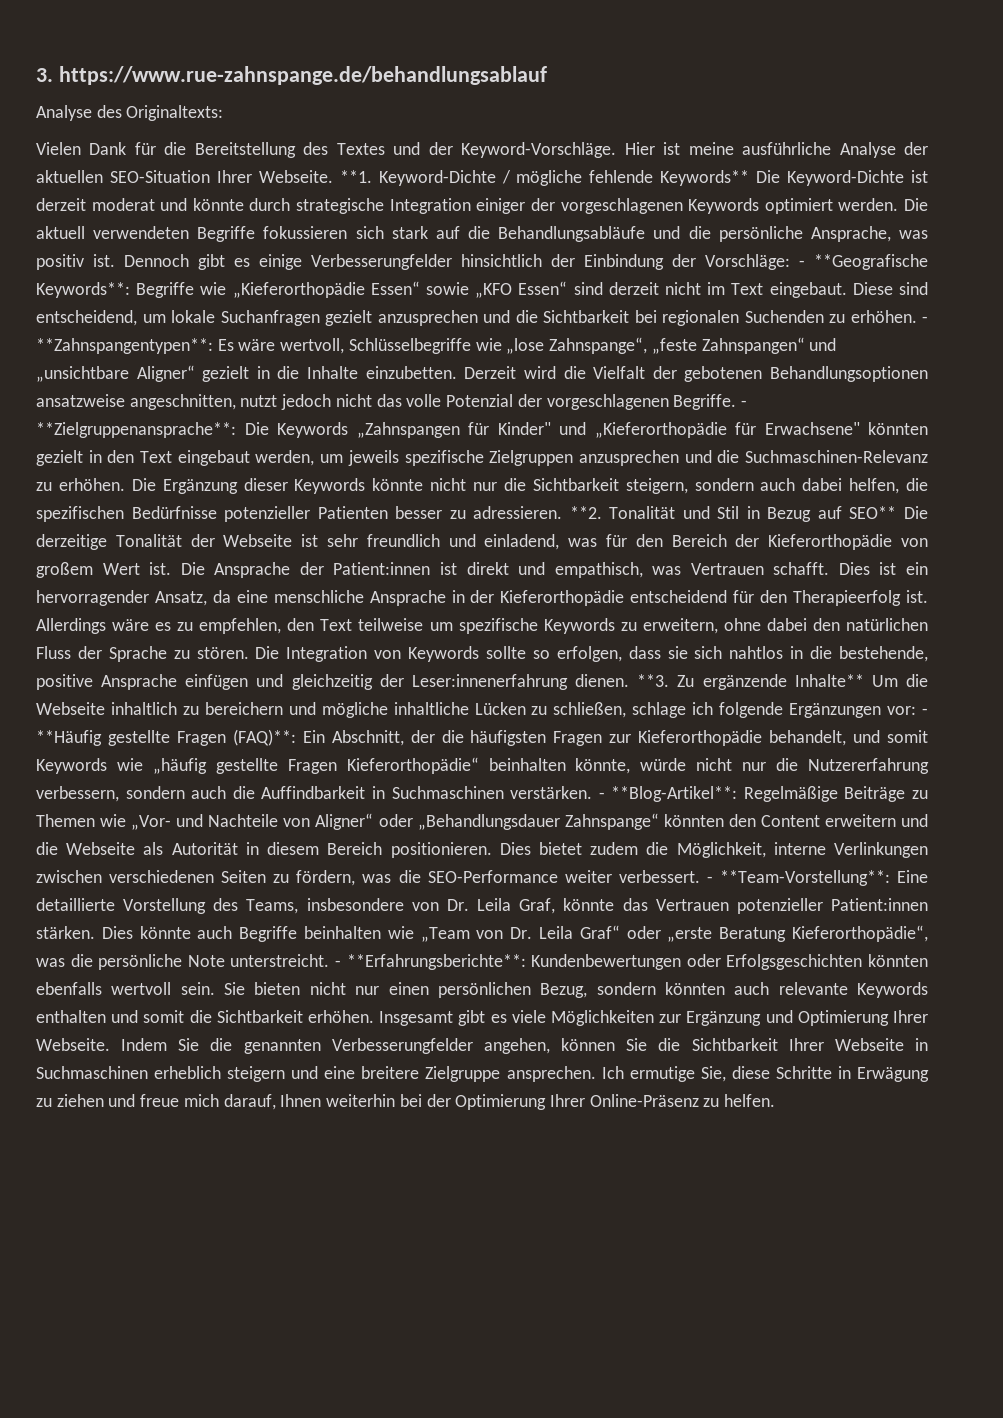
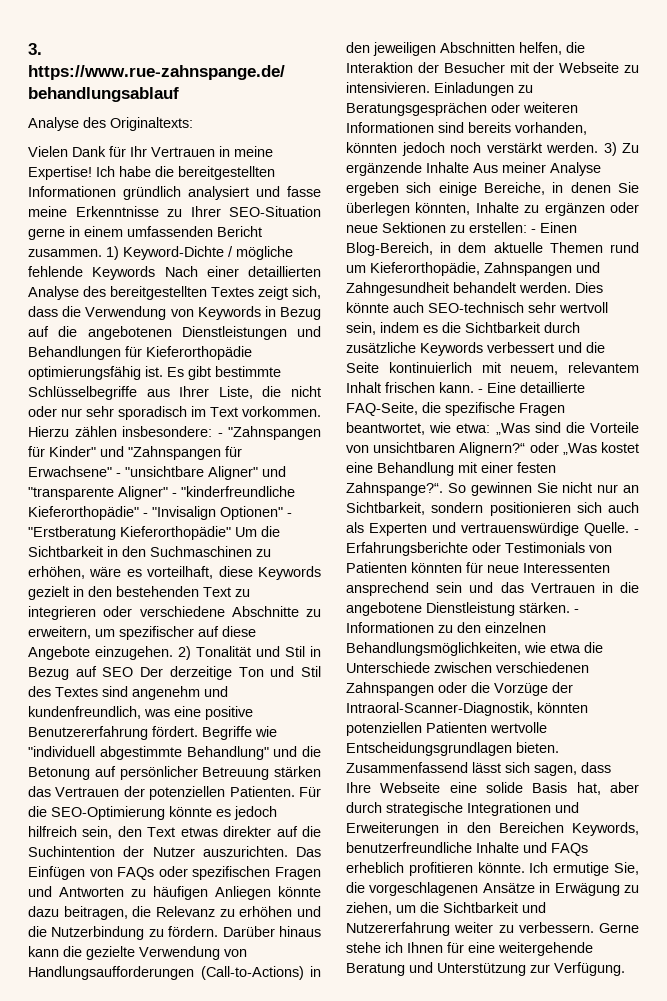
- Vielen Dank für die Bereitstellung des Textes und der Keyword-Vorschläge. Hier ist meine ausführliche Analyse der aktuellen SEO-Situation Ihrer Webseite. **1. Keyword-Dichte / mögliche fehlende Keywords** Die Keyword-Dichte ist derzeit moderat und könnte durch strategische Integration einiger der vorgeschlagenen Keywords optimiert werden. Die aktuell verwendeten Begriffe fokussieren sich stark auf die Behandlungsabläufe und die persönliche Ansprache, was positiv ist. Dennoch gibt es einige Verbesserungfelder hinsichtlich der Einbindung der Vorschläge: - **Geografische Keywords**: Begriffe wie „Kieferorthopädie Essen“ sowie „KFO Essen“ sind derzeit nicht im Text eingebaut. Diese sind entscheidend, um lokale Suchanfragen gezielt anzusprechen und die Sichtbarkeit bei regionalen Suchenden zu erhöhen. - **Zahnspangentypen**: Es wäre wertvoll, Schlüsselbegriffe wie „lose Zahnspange“, „feste Zahnspangen“ und „unsichtbare Aligner“ gezielt in die Inhalte einzubetten. Derzeit wird die Vielfalt der gebotenen Behandlungsoptionen ansatzweise angeschnitten, nutzt jedoch nicht das volle Potenzial der vorgeschlagenen Begriffe. - **Zielgruppenansprache**: Die Keywords „Zahnspangen für Kinder" und „Kieferorthopädie für Erwachsene" könnten gezielt in den Text eingebaut werden, um jeweils spezifische Zielgruppen anzusprechen und die Suchmaschinen-Relevanz zu erhöhen. Die Ergänzung dieser Keywords könnte nicht nur die Sichtbarkeit steigern, sondern auch dabei helfen, die spezifischen Bedürfnisse potenzieller Patienten besser zu adressieren. **2. Tonalität und Stil in Bezug auf SEO** Die derzeitige Tonalität der Webseite ist sehr freundlich und einladend, was für den Bereich der Kieferorthopädie von großem Wert ist. Die Ansprache der Patient:innen ist direkt und empathisch, was Vertrauen schafft. Dies ist ein hervorragender Ansatz, da eine menschliche Ansprache in der Kieferorthopädie entscheidend für den Therapieerfolg ist. Allerdings wäre es zu empfehlen, den Text teilweise um spezifische Keywords zu erweitern, ohne dabei den natürlichen Fluss der Sprache zu stören. Die Integration von Keywords sollte so erfolgen, dass sie sich nahtlos in die bestehende, positive Ansprache einfügen und gleichzeitig der Leser:innenerfahrung dienen. **3. Zu ergänzende Inhalte** Um die Webseite inhaltlich zu bereichern und mögliche inhaltliche Lücken zu schließen, schlage ich folgende Ergänzungen vor: - **Häufig gestellte Fragen (FAQ)**: Ein Abschnitt, der die häufigsten Fragen zur Kieferorthopädie behandelt, und somit Keywords wie „häufig gestellte Fragen Kieferorthopädie“ beinhalten könnte, würde nicht nur die Nutzererfahrung verbessern, sondern auch die Auffindbarkeit in Suchmaschinen verstärken. - **Blog-Artikel**: Regelmäßige Beiträge zu Themen wie „Vor- und Nachteile von Aligner“ oder „Behandlungsdauer Zahnspange“ könnten den Content erweitern und die Webseite als Autorität in diesem Bereich positionieren. Dies bietet zudem die Möglichkeit, interne Verlinkungen zwischen verschiedenen Seiten zu fördern, was die SEO-Performance weiter verbessert. - **Team-Vorstellung**: Eine detaillierte Vorstellung des Teams, insbesondere von Dr. Leila Graf, könnte das Vertrauen potenzieller Patient:innen stärken. Dies könnte auch Begriffe beinhalten wie „Team von Dr. Leila Graf“ oder „erste Beratung Kieferorthopädie“, was die persönliche Note unterstreicht. - **Erfahrungsberichte**: Kundenbewertungen oder Erfolgsgeschichten könnten ebenfalls wertvoll sein. Sie bieten nicht nur einen persönlichen Bezug, sondern könnten auch relevante Keywords enthalten und somit die Sichtbarkeit erhöhen. Insgesamt gibt es viele Möglichkeiten zur Ergänzung und Optimierung Ihrer Webseite. Indem Sie die genannten Verbesserungfelder angehen, können Sie die Sichtbarkeit Ihrer Webseite in Suchmaschinen erheblich steigern und eine breitere Zielgruppe ansprechen. Ich ermutige Sie, diese Schritte in Erwägung zu ziehen und freue mich darauf, Ihnen weiterhin bei der Optimierung Ihrer Online-Präsenz zu helfen.
+ Vielen Dank für Ihr Vertrauen in meine Expertise! Ich habe die bereitgestellten Informationen gründlich analysiert und fasse meine Erkenntnisse zu Ihrer SEO-Situation gerne in einem umfassenden Bericht zusammen. 1) Keyword-Dichte / mögliche fehlende Keywords Nach einer detaillierten Analyse des bereitgestellten Textes zeigt sich, dass die Verwendung von Keywords in Bezug auf die angebotenen Dienstleistungen und Behandlungen für Kieferorthopädie optimierungsfähig ist. Es gibt bestimmte Schlüsselbegriffe aus Ihrer Liste, die nicht oder nur sehr sporadisch im Text vorkommen. Hierzu zählen insbesondere: - "Zahnspangen für Kinder" und "Zahnspangen für Erwachsene" - "unsichtbare Aligner" und "transparente Aligner" - "kinderfreundliche Kieferorthopädie" - "Invisalign Optionen" - "Erstberatung Kieferorthopädie" Um die Sichtbarkeit in den Suchmaschinen zu erhöhen, wäre es vorteilhaft, diese Keywords gezielt in den bestehenden Text zu integrieren oder verschiedene Abschnitte zu erweitern, um spezifischer auf diese Angebote einzugehen. 2) Tonalität und Stil in Bezug auf SEO Der derzeitige Ton und Stil des Textes sind angenehm und kundenfreundlich, was eine positive Benutzererfahrung fördert. Begriffe wie "individuell abgestimmte Behandlung" und die Betonung auf persönlicher Betreuung stärken das Vertrauen der potenziellen Patienten. Für die SEO-Optimierung könnte es jedoch hilfreich sein, den Text etwas direkter auf die Suchintention der Nutzer auszurichten. Das Einfügen von FAQs oder spezifischen Fragen und Antworten zu häufigen Anliegen könnte dazu beitragen, die Relevanz zu erhöhen und die Nutzerbindung zu fördern. Darüber hinaus kann die gezielte Verwendung von Handlungsaufforderungen (Call-to-Actions) in den jeweiligen Abschnitten helfen, die Interaktion der Besucher mit der Webseite zu intensivieren. Einladungen zu Beratungsgesprächen oder weiteren Informationen sind bereits vorhanden, könnten jedoch noch verstärkt werden. 3) Zu ergänzende Inhalte Aus meiner Analyse ergeben sich einige Bereiche, in denen Sie überlegen könnten, Inhalte zu ergänzen oder neue Sektionen zu erstellen: - Einen Blog-Bereich, in dem aktuelle Themen rund um Kieferorthopädie, Zahnspangen und Zahngesundheit behandelt werden. Dies könnte auch SEO-technisch sehr wertvoll sein, indem es die Sichtbarkeit durch zusätzliche Keywords verbessert und die Seite kontinuierlich mit neuem, relevantem Inhalt frischen kann. - Eine detaillierte FAQ-Seite, die spezifische Fragen beantwortet, wie etwa: „Was sind die Vorteile von unsichtbaren Alignern?“ oder „Was kostet eine Behandlung mit einer festen Zahnspange?“. So gewinnen Sie nicht nur an Sichtbarkeit, sondern positionieren sich auch als Experten und vertrauenswürdige Quelle. - Erfahrungsberichte oder Testimonials von Patienten könnten für neue Interessenten ansprechend sein und das Vertrauen in die angebotene Dienstleistung stärken. - Informationen zu den einzelnen Behandlungsmöglichkeiten, wie etwa die Unterschiede zwischen verschiedenen Zahnspangen oder die Vorzüge der Intraoral-Scanner-Diagnostik, könnten potenziellen Patienten wertvolle Entscheidungsgrundlagen bieten. Zusammenfassend lässt sich sagen, dass Ihre Webseite eine solide Basis hat, aber durch strategische Integrationen und Erweiterungen in den Bereichen Keywords, benutzerfreundliche Inhalte und FAQs erheblich profitieren könnte. Ich ermutige Sie, die vorgeschlagenen Ansätze in Erwägung zu ziehen, um die Sichtbarkeit und Nutzererfahrung weiter zu verbessern. Gerne stehe ich Ihnen für eine weitergehende Beratung und Unterstützung zur Verfügung.

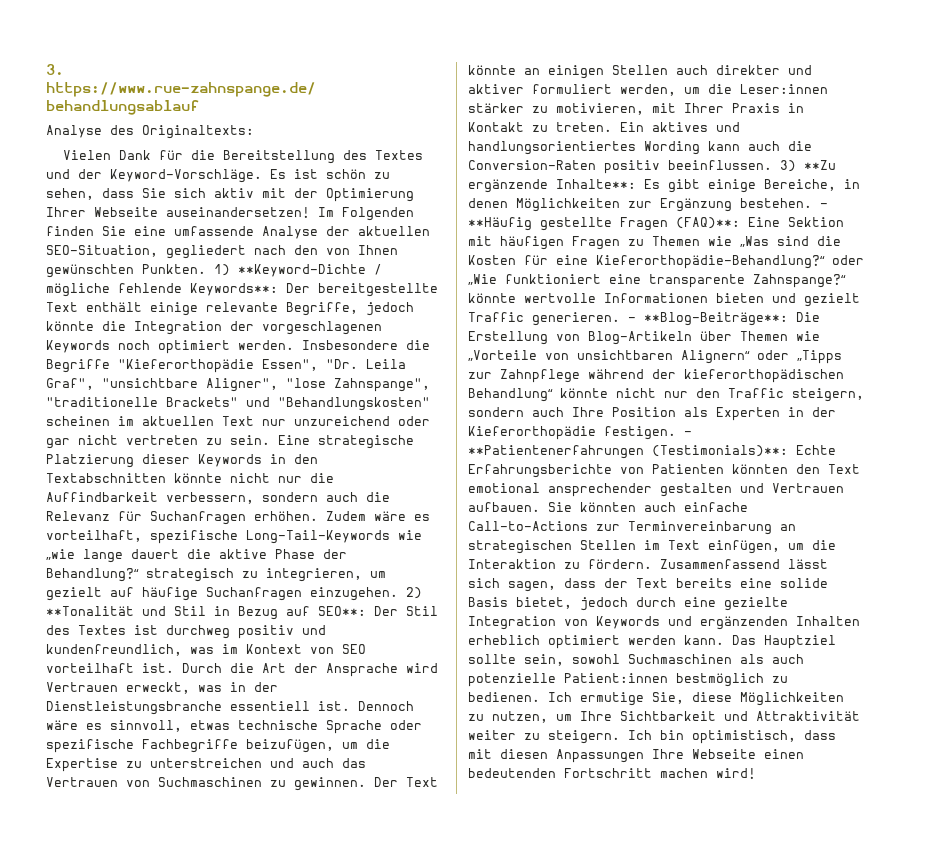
- Vielen Dank für Ihr Vertrauen in meine Expertise! Ich habe die bereitgestellten Informationen gründlich analysiert und fasse meine Erkenntnisse zu Ihrer SEO-Situation gerne in einem umfassenden Bericht zusammen. 1) Keyword-Dichte / mögliche fehlende Keywords Nach einer detaillierten Analyse des bereitgestellten Textes zeigt sich, dass die Verwendung von Keywords in Bezug auf die angebotenen Dienstleistungen und Behandlungen für Kieferorthopädie optimierungsfähig ist. Es gibt bestimmte Schlüsselbegriffe aus Ihrer Liste, die nicht oder nur sehr sporadisch im Text vorkommen. Hierzu zählen insbesondere: - "Zahnspangen für Kinder" und "Zahnspangen für Erwachsene" - "unsichtbare Aligner" und "transparente Aligner" - "kinderfreundliche Kieferorthopädie" - "Invisalign Optionen" - "Erstberatung Kieferorthopädie" Um die Sichtbarkeit in den Suchmaschinen zu erhöhen, wäre es vorteilhaft, diese Keywords gezielt in den bestehenden Text zu integrieren oder verschiedene Abschnitte zu erweitern, um spezifischer auf diese Angebote einzugehen.
+ Vielen Dank für die Bereitstellung des Textes und der Keyword-Vorschläge. Es ist schön zu sehen, dass Sie sich aktiv mit der Optimierung Ihrer Webseite auseinandersetzen! Im Folgenden finden Sie eine umfassende Analyse der aktuellen SEO-Situation, gegliedert nach den von Ihnen gewünschten Punkten. 1) **Keyword-Dichte / mögliche fehlende Keywords**: Der bereitgestellte Text enthält einige relevante Begriffe, jedoch könnte die Integration der vorgeschlagenen Keywords noch optimiert werden. Insbesondere die Begriffe "Kieferorthopädie Essen", "Dr. Leila Graf", "unsichtbare Aligner", "lose Zahnspange", "traditionelle Brackets" und "Behandlungskosten" scheinen im aktuellen Text nur unzureichend oder gar nicht vertreten zu sein. Eine strategische Platzierung dieser Keywords in den Textabschnitten könnte nicht nur die Auffindbarkeit verbessern, sondern auch die Relevanz für Suchanfragen erhöhen. Zudem wäre es vorteilhaft, spezifische Long-Tail-Keywords wie „wie lange dauert die aktive Phase der Behandlung?“ strategisch zu integrieren, um gezielt auf häufige Suchanfragen einzugehen.
- 2) Tonalität und Stil in Bezug auf SEO Der derzeitige Ton und Stil des Textes sind angenehm und kundenfreundlich, was eine positive Benutzererfahrung fördert. Begriffe wie "individuell abgestimmte Behandlung" und die Betonung auf persönlicher Betreuung stärken das Vertrauen der potenziellen Patienten. Für die SEO-Optimierung könnte es jedoch hilfreich sein, den Text etwas direkter auf die Suchintention der Nutzer auszurichten. Das Einfügen von FAQs oder spezifischen Fragen und Antworten zu häufigen Anliegen könnte dazu beitragen, die Relevanz zu erhöhen und die Nutzerbindung zu fördern. Darüber hinaus kann die gezielte Verwendung von Handlungsaufforderungen (Call-to-Actions) in den jeweiligen Abschnitten helfen, die Interaktion der Besucher mit der Webseite zu intensivieren. Einladungen zu Beratungsgesprächen oder weiteren Informationen sind bereits vorhanden, könnten jedoch noch verstärkt werden. 3) Zu ergänzende Inhalte Aus meiner Analyse ergeben sich einige Bereiche, in denen Sie überlegen könnten, Inhalte zu ergänzen oder neue Sektionen zu erstellen: - Einen Blog-Bereich, in dem aktuelle Themen rund um Kieferorthopädie, Zahnspangen und Zahngesundheit behandelt werden. Dies könnte auch SEO-technisch sehr wertvoll sein, indem es die Sichtbarkeit durch zusätzliche Keywords verbessert und die Seite kontinuierlich mit neuem, relevantem Inhalt frischen kann. - Eine detaillierte FAQ-Seite, die spezifische Fragen beantwortet, wie etwa: „Was sind die Vorteile von unsichtbaren Alignern?“ oder „Was kostet eine Behandlung mit einer festen Zahnspange?“. So gewinnen Sie nicht nur an Sichtbarkeit, sondern positionieren sich auch als Experten und vertrauenswürdige Quelle. - Erfahrungsberichte oder Testimonials von Patienten könnten für neue Interessenten ansprechend sein und das Vertrauen in die angebotene Dienstleistung stärken. - Informationen zu den einzelnen Behandlungsmöglichkeiten, wie etwa die Unterschiede zwischen verschiedenen Zahnspangen oder die Vorzüge der Intraoral-Scanner-Diagnostik, könnten potenziellen Patienten wertvolle Entscheidungsgrundlagen bieten.
+ 2) **Tonalität und Stil in Bezug auf SEO**: Der Stil des Textes ist durchweg positiv und kundenfreundlich, was im Kontext von SEO vorteilhaft ist. Durch die Art der Ansprache wird Vertrauen erweckt, was in der Dienstleistungsbranche essentiell ist. Dennoch wäre es sinnvoll, etwas technische Sprache oder spezifische Fachbegriffe beizufügen, um die Expertise zu unterstreichen und auch das Vertrauen von Suchmaschinen zu gewinnen. Der Text könnte an einigen Stellen auch direkter und aktiver formuliert werden, um die Leser:innen stärker zu motivieren, mit Ihrer Praxis in Kontakt zu treten. Ein aktives und handlungsorientiertes Wording kann auch die Conversion-Raten positiv beeinflussen. 3) **Zu ergänzende Inhalte**: Es gibt einige Bereiche, in denen Möglichkeiten zur Ergänzung bestehen. - **Häufig gestellte Fragen (FAQ)**: Eine Sektion mit häufigen Fragen zu Themen wie „Was sind die Kosten für eine Kieferorthopädie-Behandlung?“ oder „Wie funktioniert eine transparente Zahnspange?“ könnte wertvolle Informationen bieten und gezielt Traffic generieren. - **Blog-Beiträge**: Die Erstellung von Blog-Artikeln über Themen wie „Vorteile von unsichtbaren Alignern“ oder „Tipps zur Zahnpflege während der kieferorthopädischen Behandlung“ könnte nicht nur den Traffic steigern, sondern auch Ihre Position als Experten in der Kieferorthopädie festigen. - **Patientenerfahrungen (Testimonials)**: Echte Erfahrungsberichte von Patienten könnten den Text emotional ansprechender gestalten und Vertrauen aufbauen. Sie könnten auch einfache Call-to-Actions zur Terminvereinbarung an strategischen Stellen im Text einfügen, um die Interaktion zu fördern.
- Zusammenfassend lässt sich sagen, dass Ihre Webseite eine solide Basis hat, aber durch strategische Integrationen und Erweiterungen in den Bereichen Keywords, benutzerfreundliche Inhalte und FAQs erheblich profitieren könnte. Ich ermutige Sie, die vorgeschlagenen Ansätze in Erwägung zu ziehen, um die Sichtbarkeit und Nutzererfahrung weiter zu verbessern. Gerne stehe ich Ihnen für eine weitergehende Beratung und Unterstützung zur Verfügung.
+ Zusammenfassend lässt sich sagen, dass der Text bereits eine solide Basis bietet, jedoch durch eine gezielte Integration von Keywords und ergänzenden Inhalten erheblich optimiert werden kann. Das Hauptziel sollte sein, sowohl Suchmaschinen als auch potenzielle Patient:innen bestmöglich zu bedienen. Ich ermutige Sie, diese Möglichkeiten zu nutzen, um Ihre Sichtbarkeit und Attraktivität weiter zu steigern. Ich bin optimistisch, dass mit diesen Anpassungen Ihre Webseite einen bedeutenden Fortschritt machen wird!

